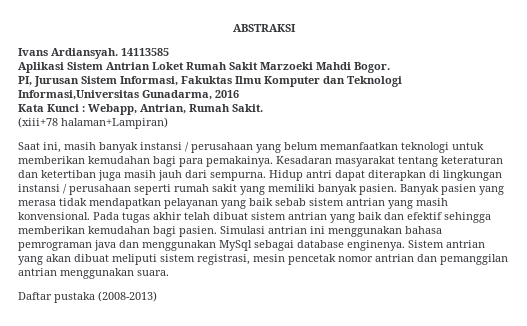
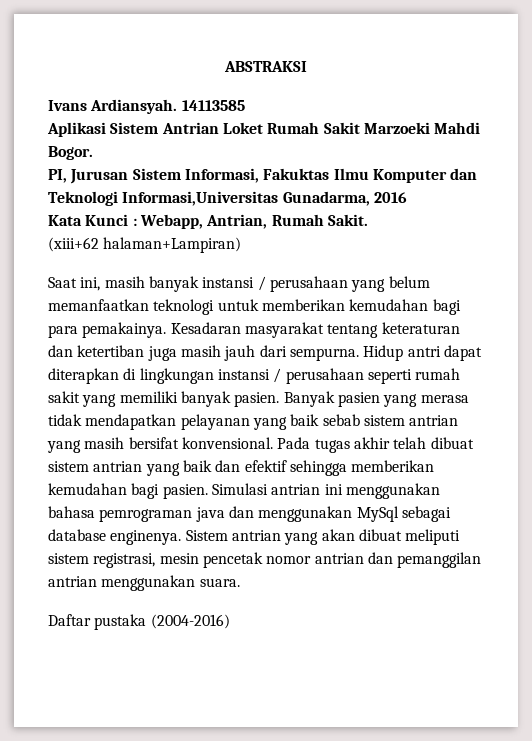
- (xiii+78 halaman+Lampiran)
+ (xiii+62 halaman+Lampiran)
- Banyak pasien yang merasa tidak mendapatkan pelayanan yang baik sebab sistem antrian yang masih konvensional.
+ Banyak pasien yang merasa tidak mendapatkan pelayanan yang baik sebab sistem antrian yang masih bersifat konvensional.
- Daftar pustaka (2008-2013)
+ Daftar pustaka (2004-2016)

